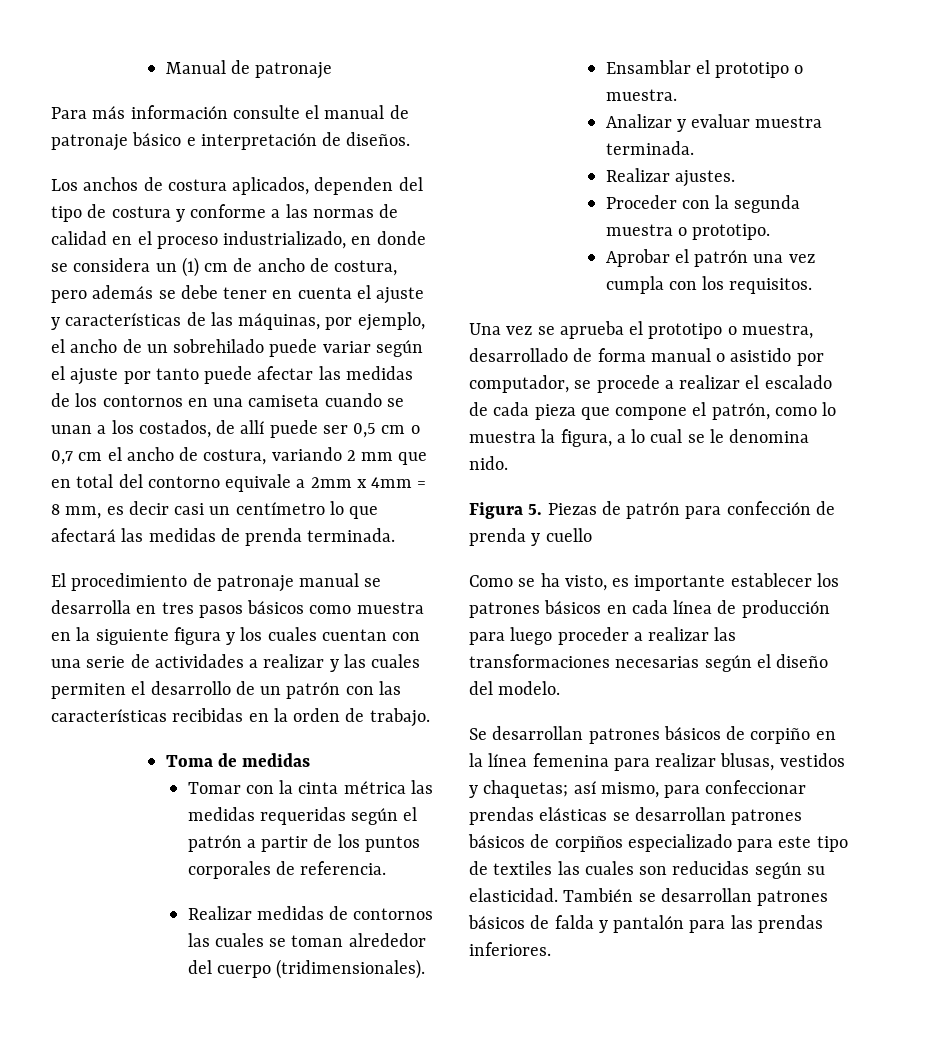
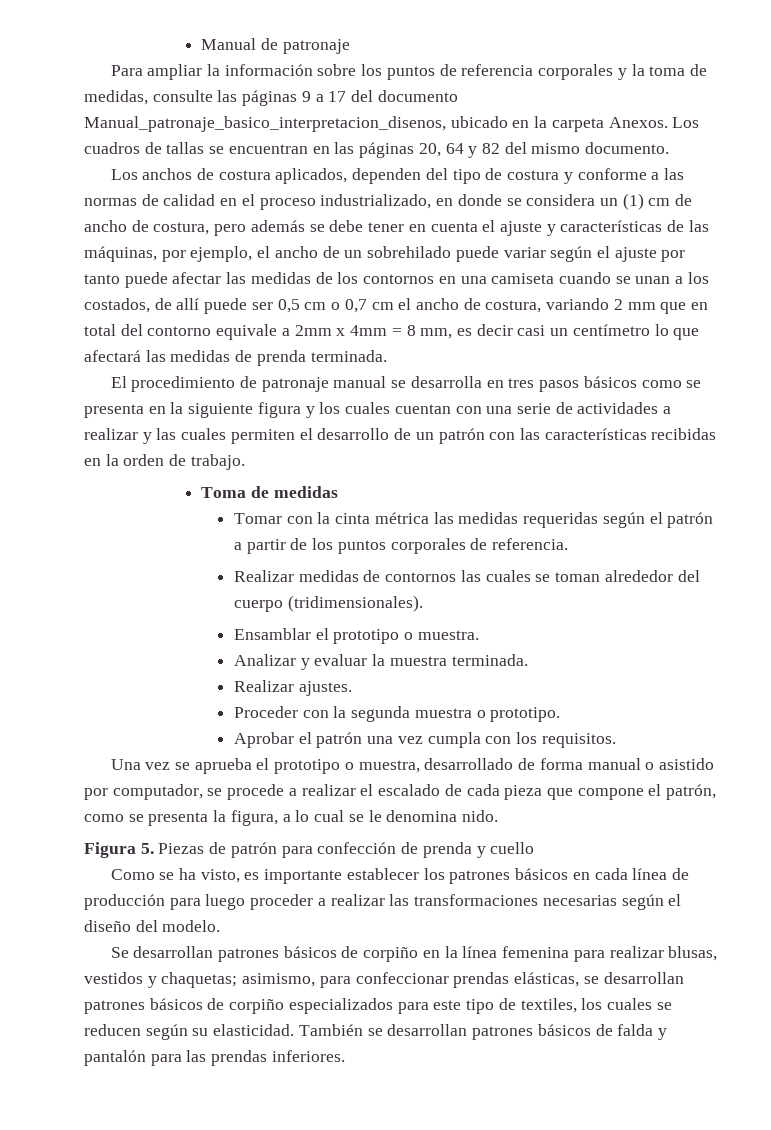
- Para más información consulte el manual de patronaje básico e interpretación de diseños.
+ Para ampliar la información sobre los puntos de referencia corporales y la toma de medidas, consulte las páginas 9 a 17 del documento Manual_patronaje_basico_interpretacion_disenos, ubicado en la carpeta Anexos. Los cuadros de tallas se encuentran en las páginas 20, 64 y 82 del mismo documento.
- El procedimiento de patronaje manual se desarrolla en tres pasos básicos como muestra en la siguiente figura y los cuales cuentan con una serie de actividades a realizar y las cuales permiten el desarrollo de un patrón con las características recibidas en la orden de trabajo.
+ El procedimiento de patronaje manual se desarrolla en tres pasos básicos como se presenta en la siguiente figura y los cuales cuentan con una serie de actividades a realizar y las cuales permiten el desarrollo de un patrón con las características recibidas en la orden de trabajo.
- Analizar y evaluar muestra terminada.
+ Analizar y evaluar la muestra terminada.
- Una vez se aprueba el prototipo o muestra, desarrollado de forma manual o asistido por computador, se procede a realizar el escalado de cada pieza que compone el patrón, como lo muestra la figura, a lo cual se le denomina nido.
+ Una vez se aprueba el prototipo o muestra, desarrollado de forma manual o asistido por computador, se procede a realizar el escalado de cada pieza que compone el patrón, como se presenta la figura, a lo cual se le denomina nido.
- Se desarrollan patrones básicos de corpiño en la línea femenina para realizar blusas, vestidos y chaquetas; así mismo, para confeccionar prendas elásticas se desarrollan patrones básicos de corpiños especializado para este tipo de textiles las cuales son reducidas según su elasticidad.
+ Se desarrollan patrones básicos de corpiño en la línea femenina para realizar blusas, vestidos y chaquetas; asimismo, para confeccionar prendas elásticas, se desarrollan patrones básicos de corpiño especializados para este tipo de textiles, los cuales se reducen según su elasticidad.

